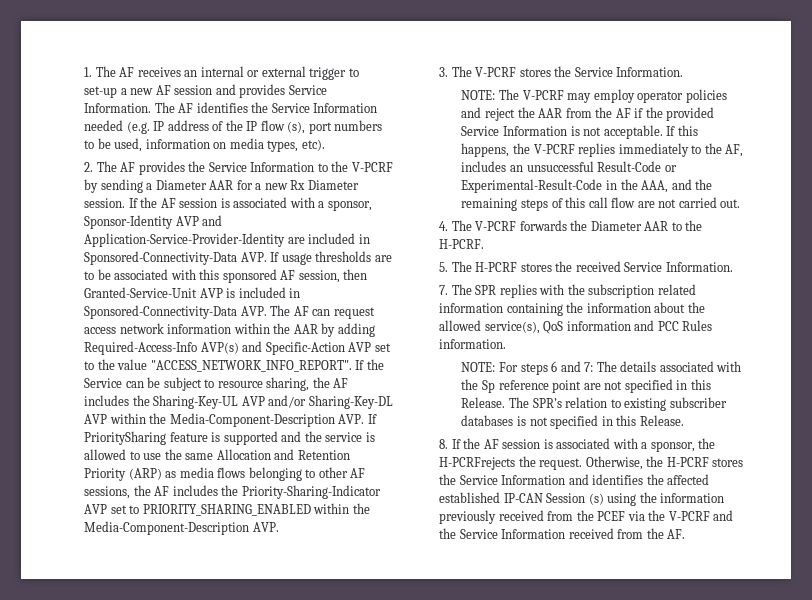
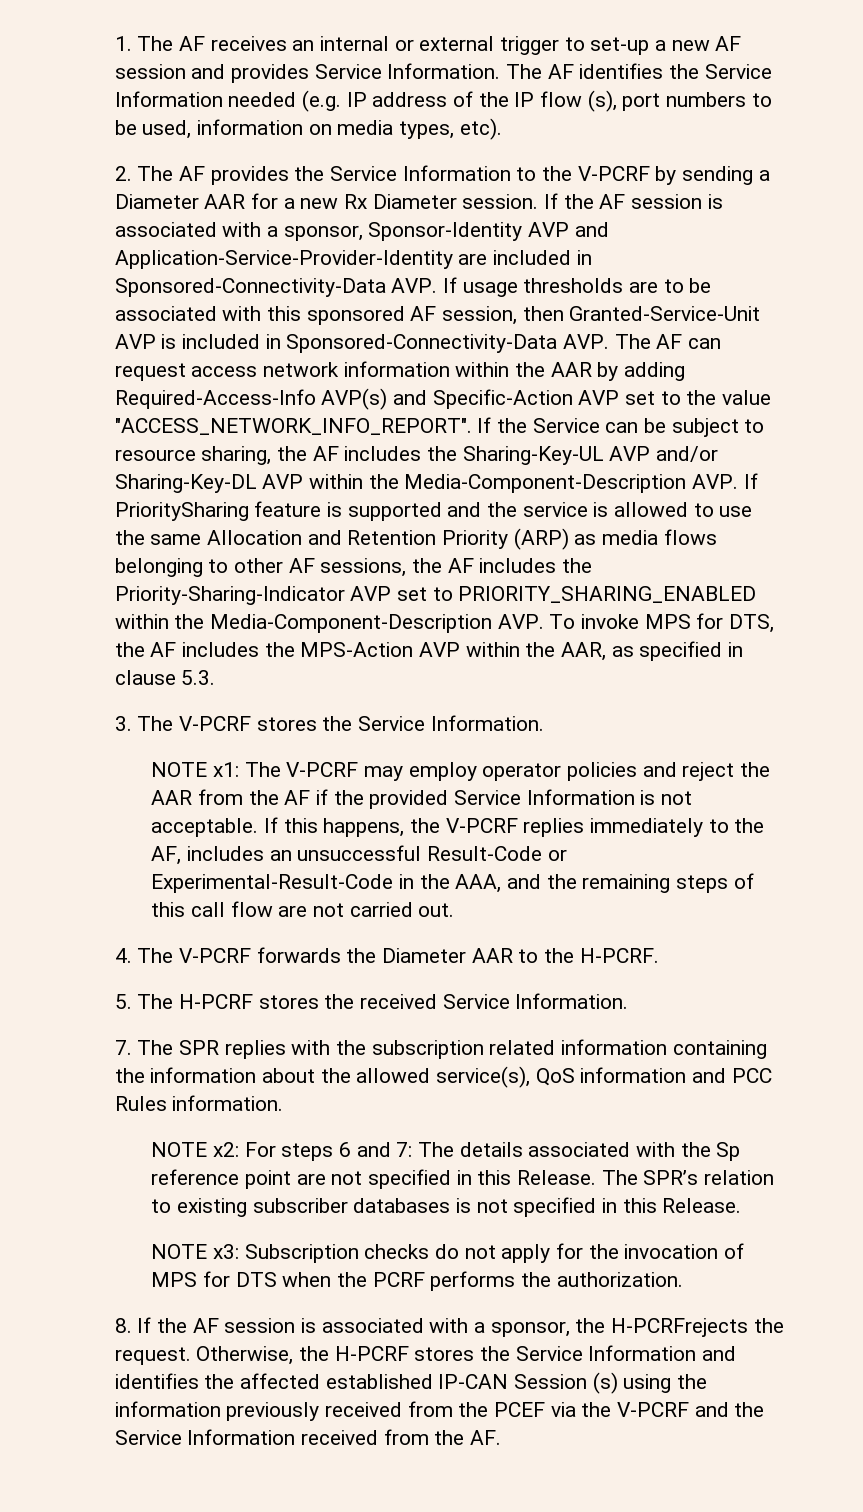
- If the Service can be subject to resource sharing, the AF includes the Sharing-Key-UL AVP and/or Sharing-Key-DL AVP within the Media-Component-Description AVP. If PrioritySharing feature is supported and the service is allowed to use the same Allocation and Retention Priority (ARP) as media flows belonging to other AF sessions, the AF includes the Priority-Sharing-Indicator AVP set to PRIORITY_SHARING_ENABLED within the Media-Component-Description AVP.
+ If the Service can be subject to resource sharing, the AF includes the Sharing-Key-UL AVP and/or Sharing-Key-DL AVP within the Media-Component-Description AVP. If PrioritySharing feature is supported and the service is allowed to use the same Allocation and Retention Priority (ARP) as media flows belonging to other AF sessions, the AF includes the Priority-Sharing-Indicator AVP set to PRIORITY_SHARING_ENABLED within the Media-Component-Description AVP. To invoke MPS for DTS, the AF includes the MPS-Action AVP within the AAR, as specified in clause 5.3.
- NOTE: The V-PCRF may employ operator policies and reject the AAR from the AF if the provided Service Information is not acceptable.
+ NOTE x1: The V-PCRF may employ operator policies and reject the AAR from the AF if the provided Service Information is not acceptable.
- NOTE: For steps 6 and 7: The details associated with the Sp reference point are not specified in this Release.
+ NOTE x2: For steps 6 and 7: The details associated with the Sp reference point are not specified in this Release.
+ NOTE x3: Subscription checks do not apply for the invocation of MPS for DTS when the PCRF performs the authorization.

